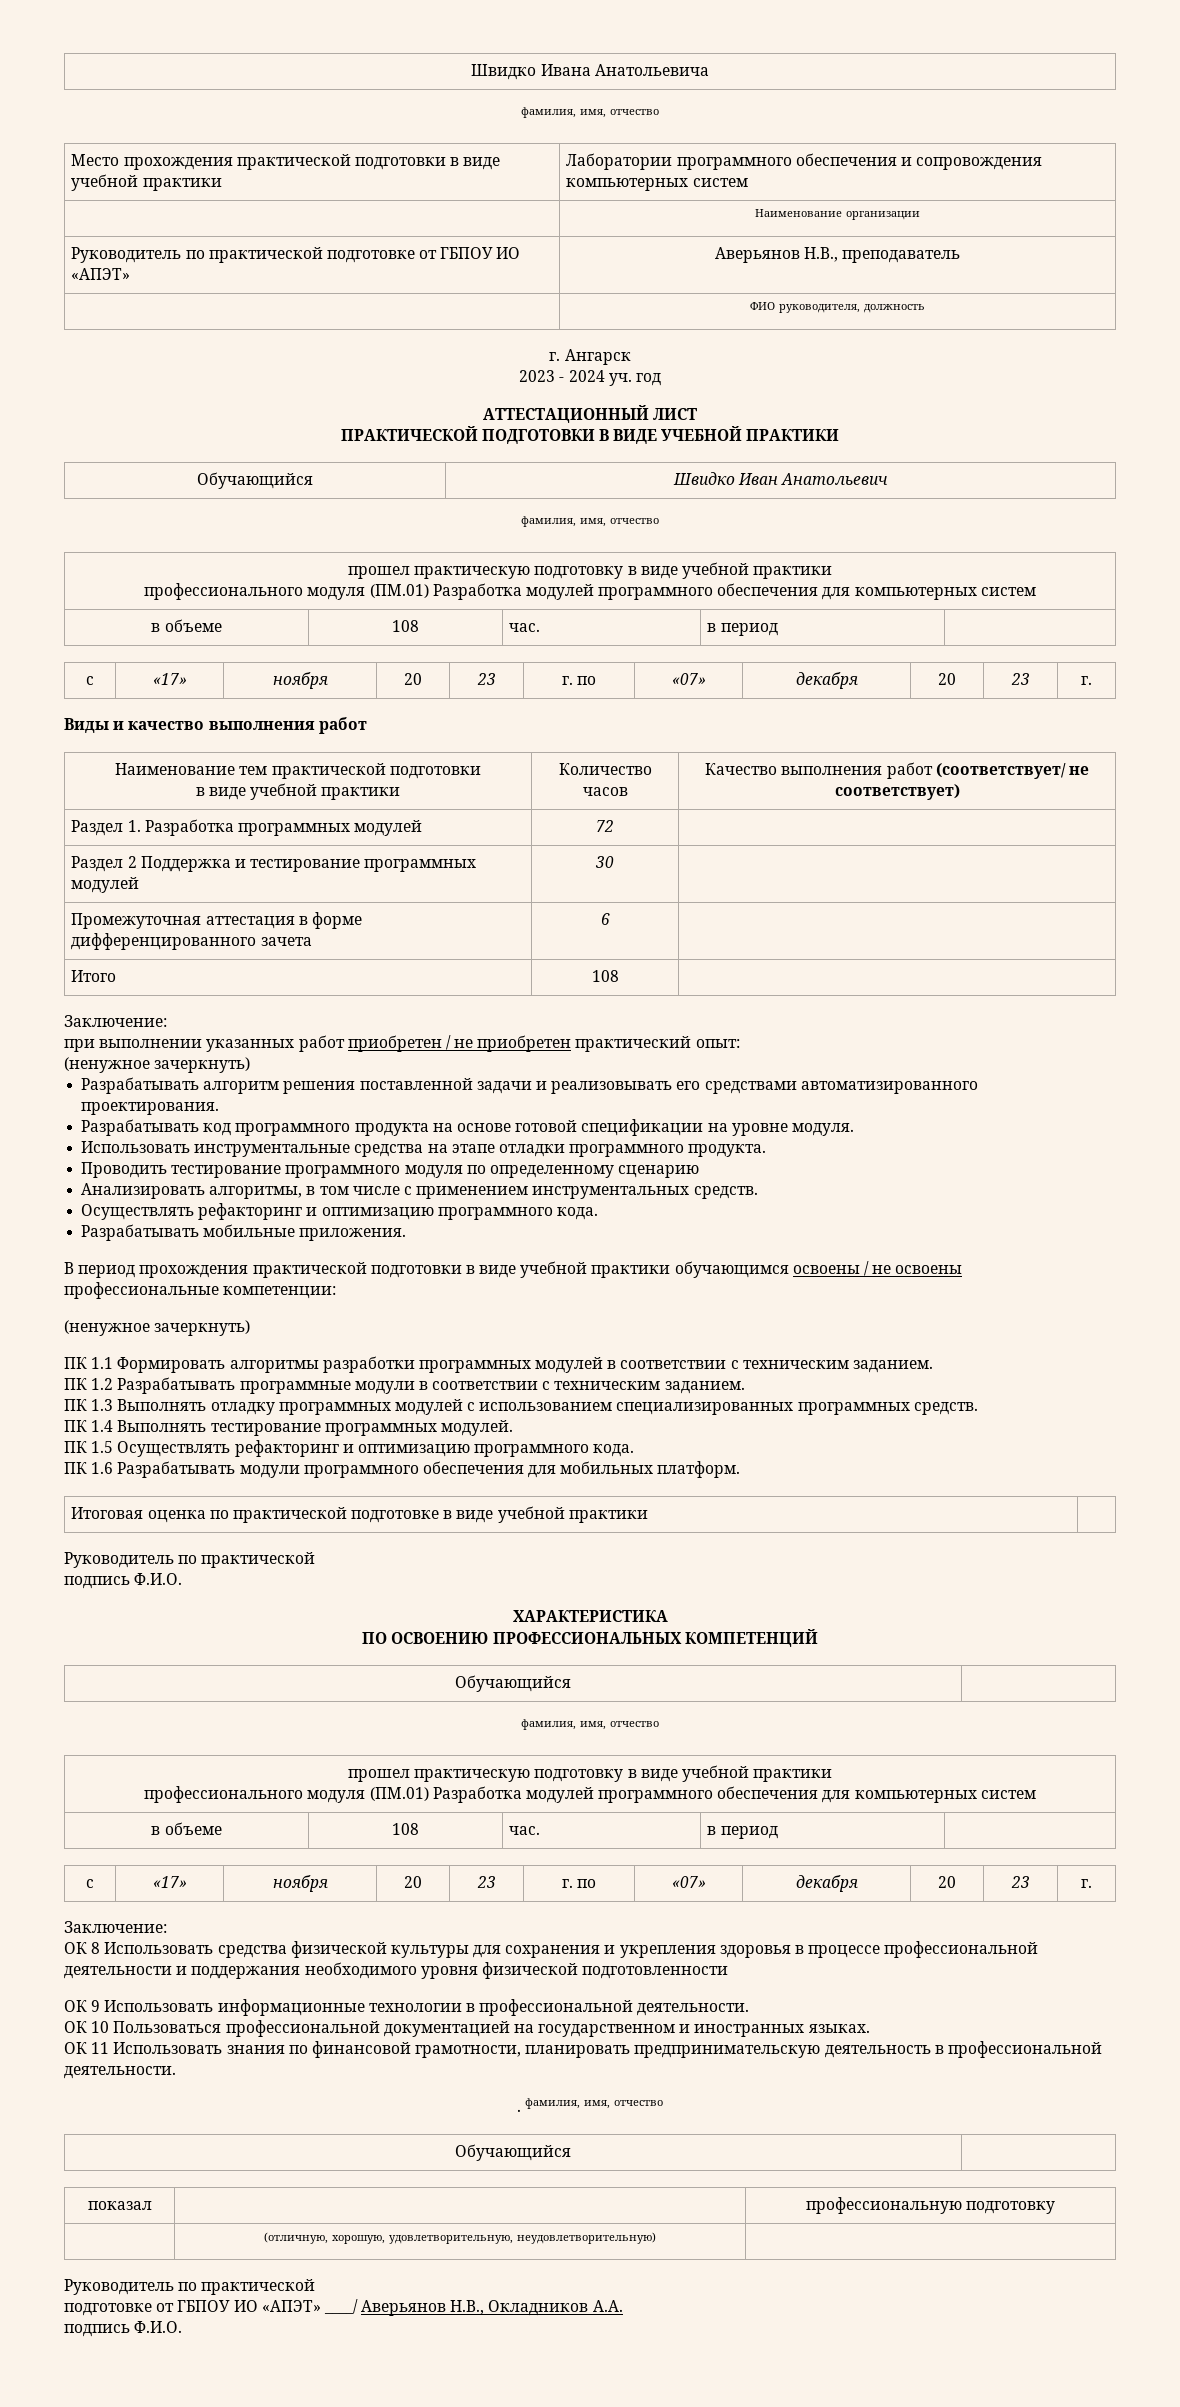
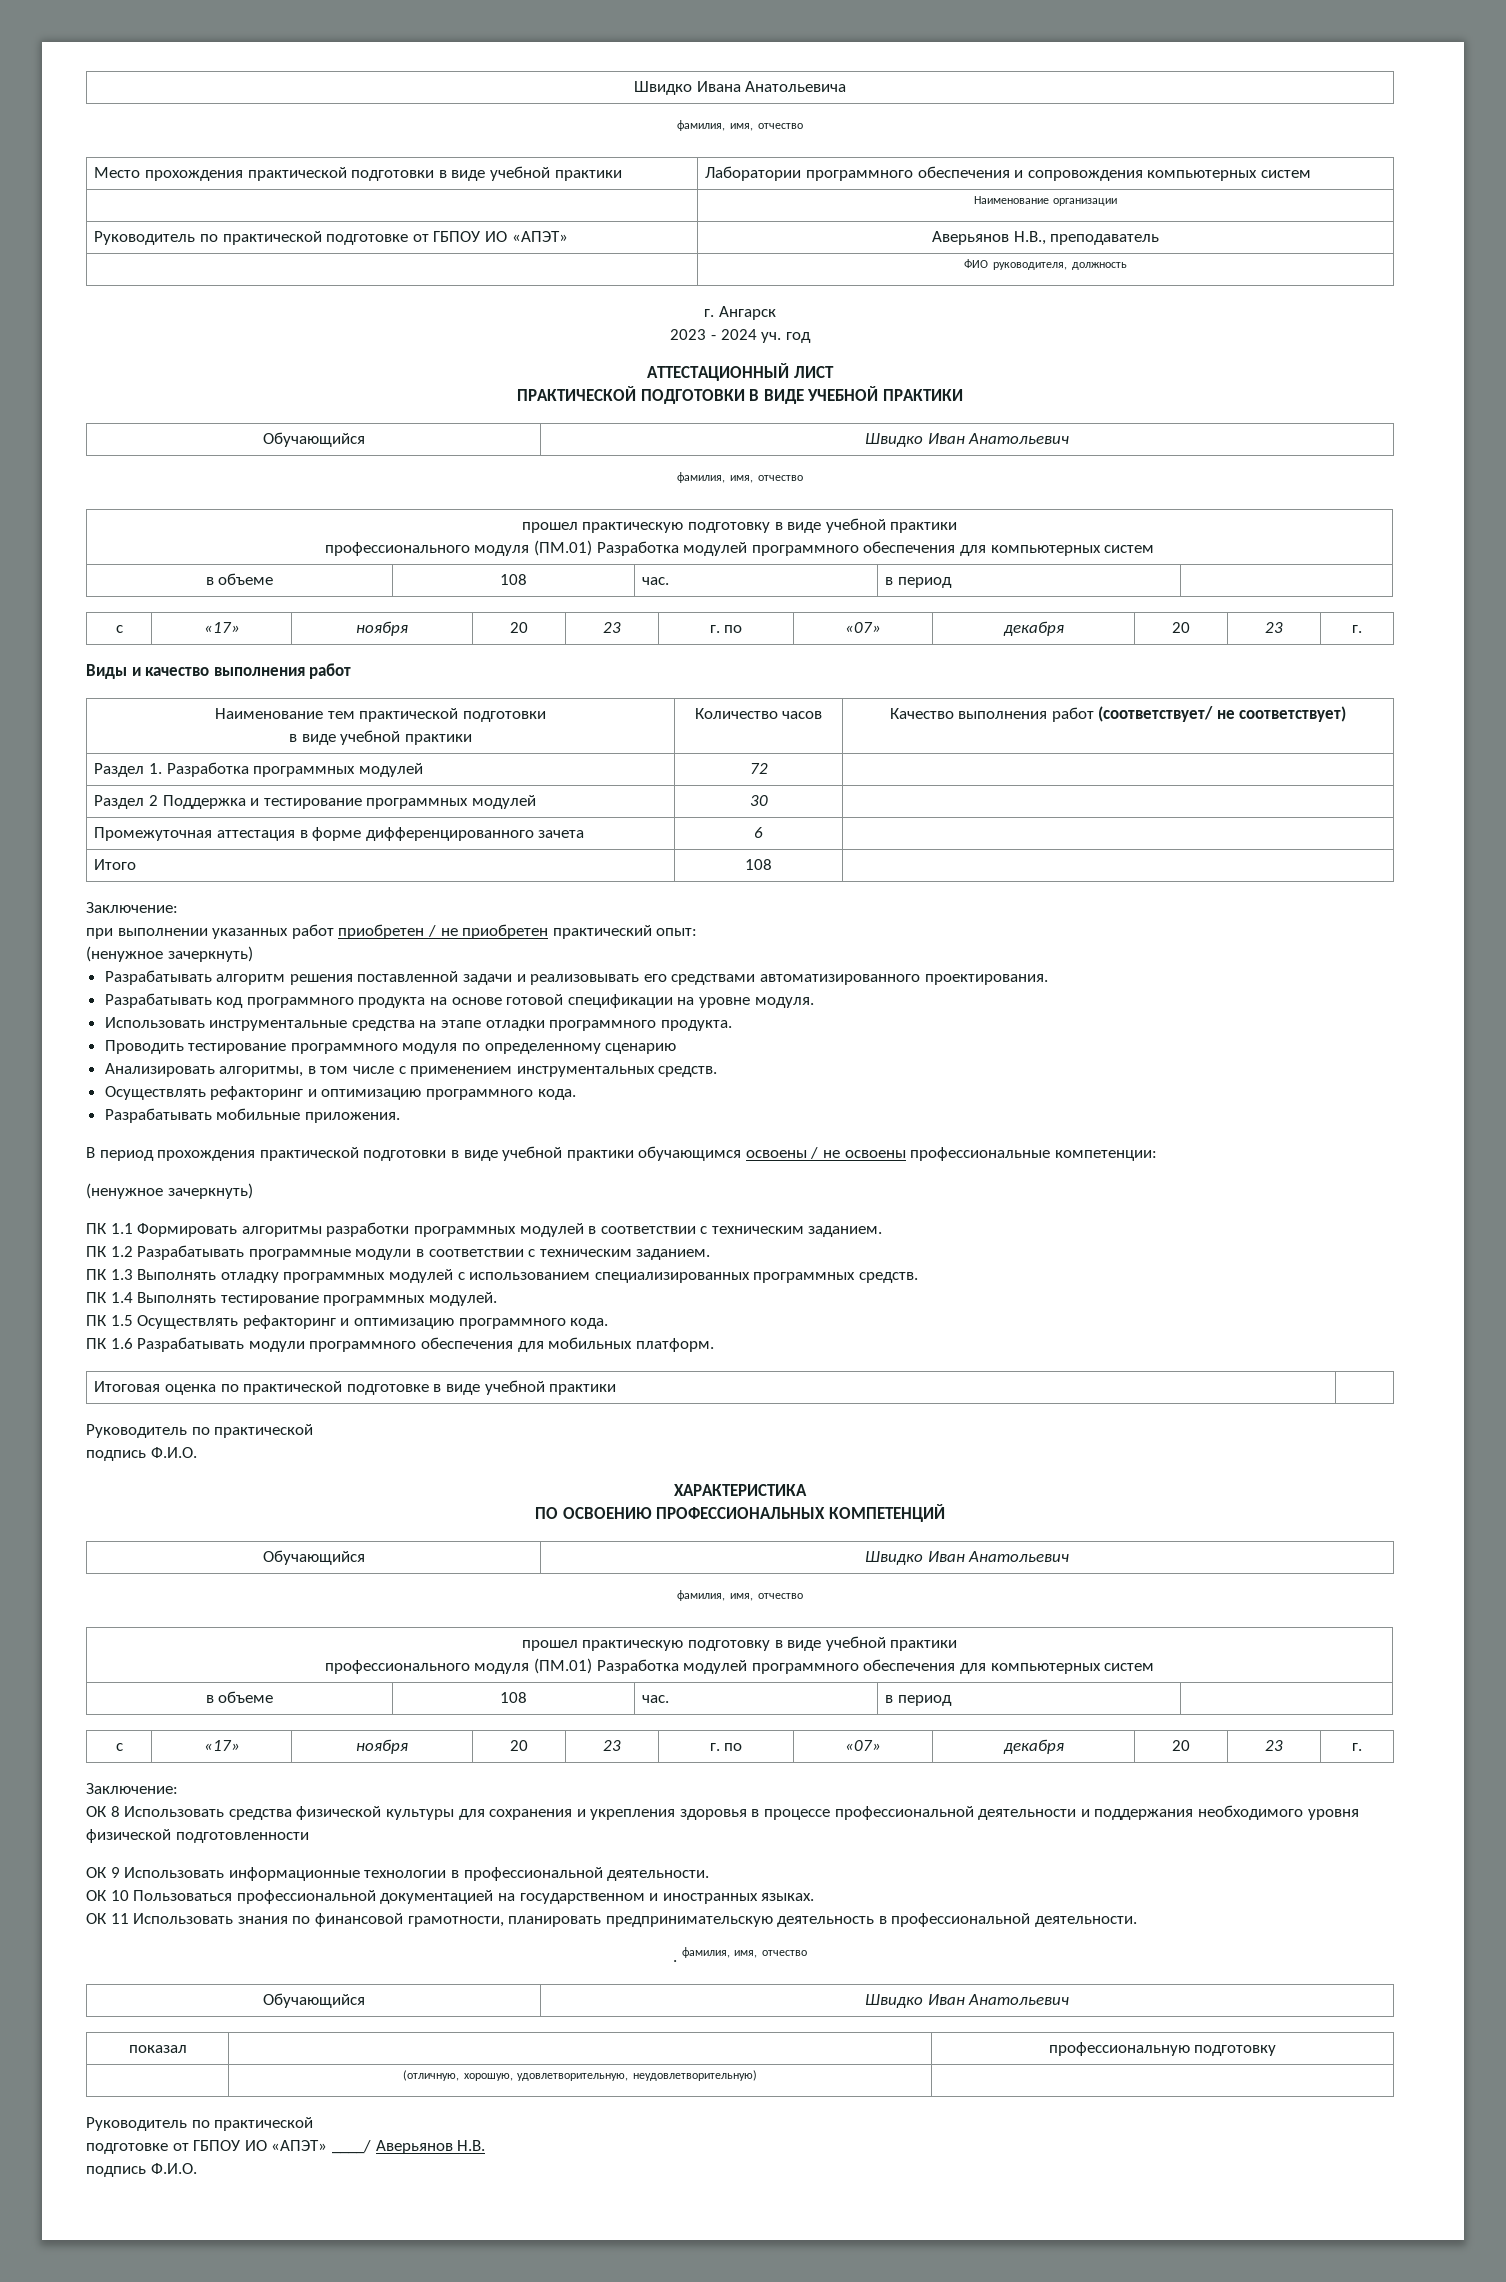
  ПО ОСВОЕНИЮ ПРОФЕССИОНАЛЬНЫХ КОМПЕТЕНЦИЙ
- Обучающийся |
+ Обучающийся | Швидко Иван Анатольевич
  . фамилия, имя, отчество
- Обучающийся |
+ Обучающийся | Швидко Иван Анатольевич
- подготовке от ГБПОУ ИО «АПЭТ» ____/ Аверьянов Н.В., Окладников А.А.
+ подготовке от ГБПОУ ИО «АПЭТ» ____/ Аверьянов Н.В.

